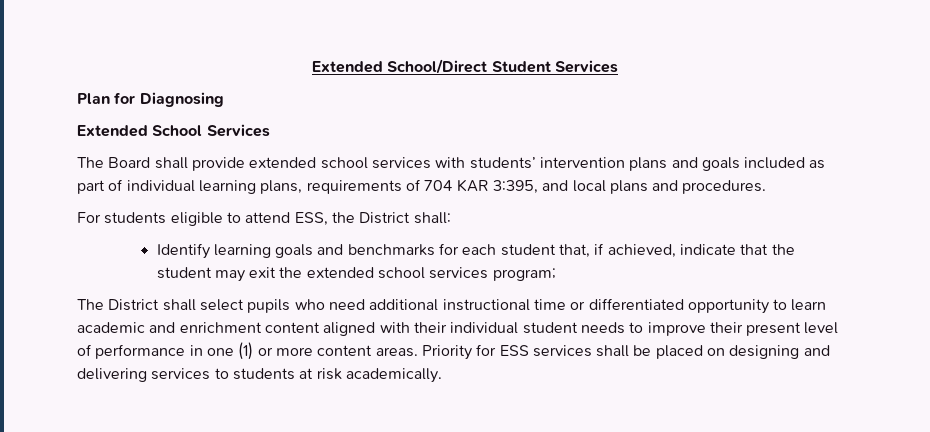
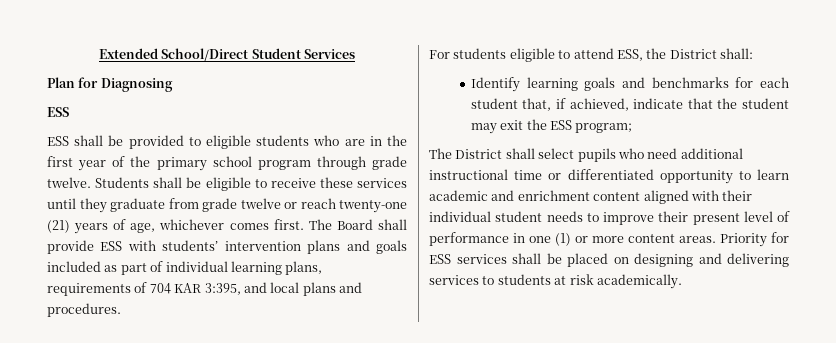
  Plan for Diagnosing
- Extended School Services
- The Board shall provide extended school services with students’ intervention plans and goals included as part of individual learning plans, requirements of 704 KAR 3:395, and local plans and procedures.
+ ESS
+ ESS shall be provided to eligible students who are in the first year of the primary school program through grade twelve. Students shall be eligible to receive these services until they graduate from grade twelve or reach twenty-one (21) years of age, whichever comes first. The Board shall provide ESS with students’ intervention plans and goals included as part of individual learning plans, requirements of 704 KAR 3:395, and local plans and procedures.
- Identify learning goals and benchmarks for each student that, if achieved, indicate that the student may exit the extended school services program;
+ Identify learning goals and benchmarks for each student that, if achieved, indicate that the student may exit the ESS program;

